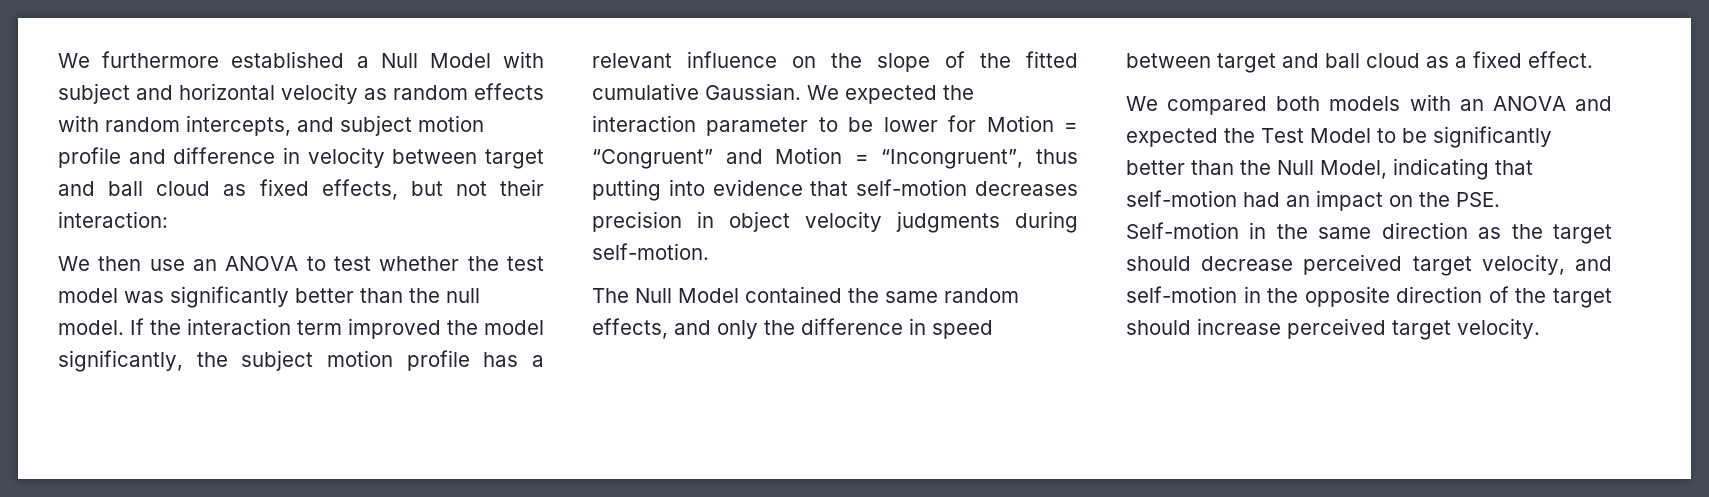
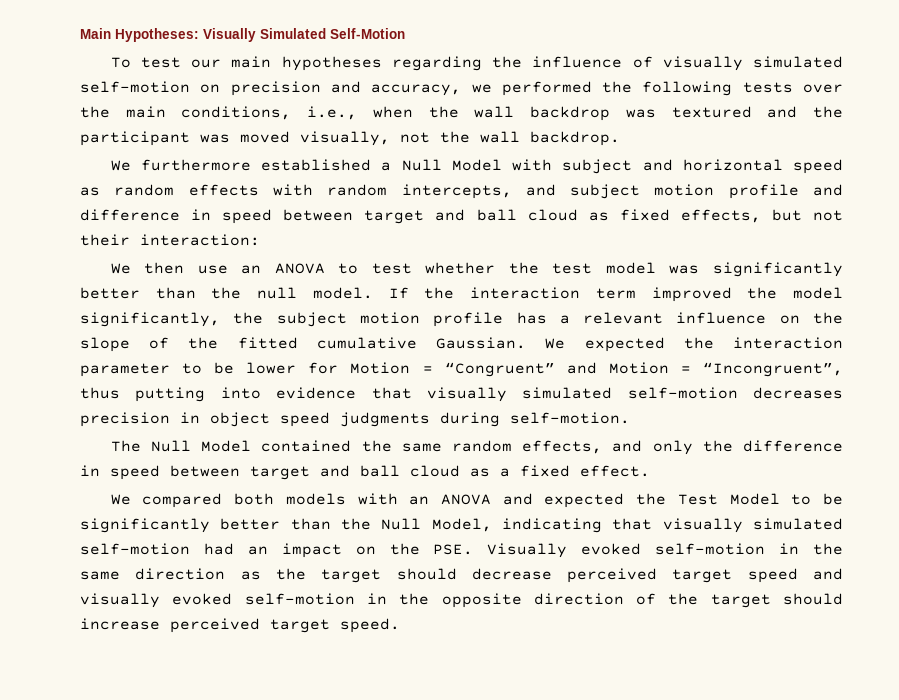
+ Main Hypotheses: Visually Simulated Self-Motion
+ To test our main hypotheses regarding the influence of visually simulated self-motion on precision and accuracy, we performed the following tests over the main conditions, i.e., when the wall backdrop was textured and the participant was moved visually, not the wall backdrop.
- We furthermore established a Null Model with subject and horizontal velocity as random effects with random intercepts, and subject motion profile and difference in velocity between target and ball cloud as fixed effects, but not their interaction:
+ We furthermore established a Null Model with subject and horizontal speed as random effects with random intercepts, and subject motion profile and difference in speed between target and ball cloud as fixed effects, but not their interaction:
- We expected the interaction parameter to be lower for Motion = “Congruent” and Motion = “Incongruent”, thus putting into evidence that self-motion decreases precision in object velocity judgments during self-motion.
+ We expected the interaction parameter to be lower for Motion = “Congruent” and Motion = “Incongruent”, thus putting into evidence that visually simulated self-motion decreases precision in object speed judgments during self-motion.
- We compared both models with an ANOVA and expected the Test Model to be significantly better than the Null Model, indicating that self-motion had an impact on the PSE. Self-motion in the same direction as the target should decrease perceived target velocity, and self-motion in the opposite direction of the target should increase perceived target velocity.
+ We compared both models with an ANOVA and expected the Test Model to be significantly better than the Null Model, indicating that visually simulated self-motion had an impact on the PSE. Visually evoked self-motion in the same direction as the target should decrease perceived target speed and visually evoked self-motion in the opposite direction of the target should increase perceived target speed.

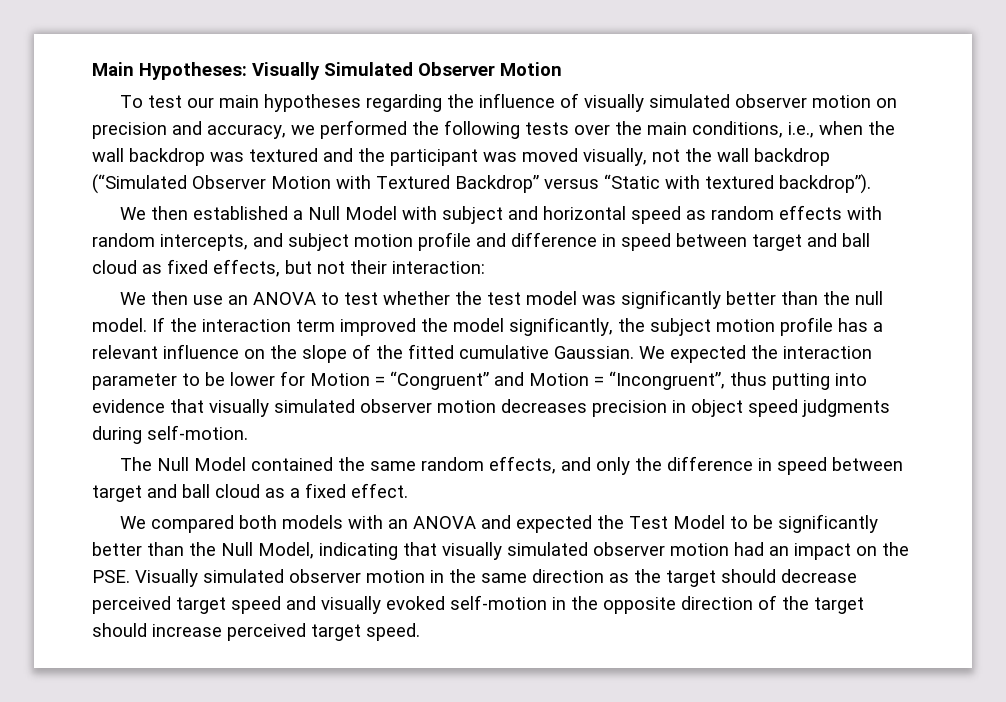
- Main Hypotheses: Visually Simulated Self-Motion
+ Main Hypotheses: Visually Simulated Observer Motion
- To test our main hypotheses regarding the influence of visually simulated self-motion on precision and accuracy, we performed the following tests over the main conditions, i.e., when the wall backdrop was textured and the participant was moved visually, not the wall backdrop.
- We furthermore established a Null Model with subject and horizontal speed as random effects with random intercepts, and subject motion profile and difference in speed between target and ball cloud as fixed effects, but not their interaction:
+ To test our main hypotheses regarding the influence of visually simulated observer motion on precision and accuracy, we performed the following tests over the main conditions, i.e., when the wall backdrop was textured and the participant was moved visually, not the wall backdrop (“Simulated Observer Motion with Textured Backdrop” versus “Static with textured backdrop”).
+ We then established a Null Model with subject and horizontal speed as random effects with random intercepts, and subject motion profile and difference in speed between target and ball cloud as fixed effects, but not their interaction:
- We expected the interaction parameter to be lower for Motion = “Congruent” and Motion = “Incongruent”, thus putting into evidence that visually simulated self-motion decreases precision in object speed judgments during self-motion.
+ We expected the interaction parameter to be lower for Motion = “Congruent” and Motion = “Incongruent”, thus putting into evidence that visually simulated observer motion decreases precision in object speed judgments during self-motion.
- We compared both models with an ANOVA and expected the Test Model to be significantly better than the Null Model, indicating that visually simulated self-motion had an impact on the PSE. Visually evoked self-motion in the same direction as the target should decrease perceived target speed and visually evoked self-motion in the opposite direction of the target should increase perceived target speed.
+ We compared both models with an ANOVA and expected the Test Model to be significantly better than the Null Model, indicating that visually simulated observer motion had an impact on the PSE. Visually simulated observer motion in the same direction as the target should decrease perceived target speed and visually evoked self-motion in the opposite direction of the target should increase perceived target speed.

